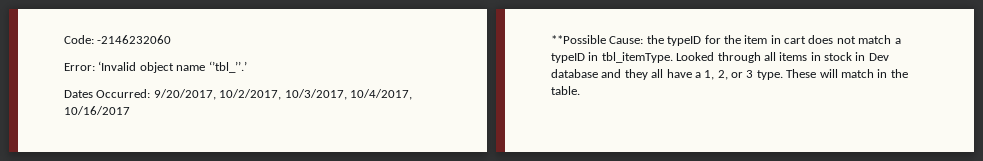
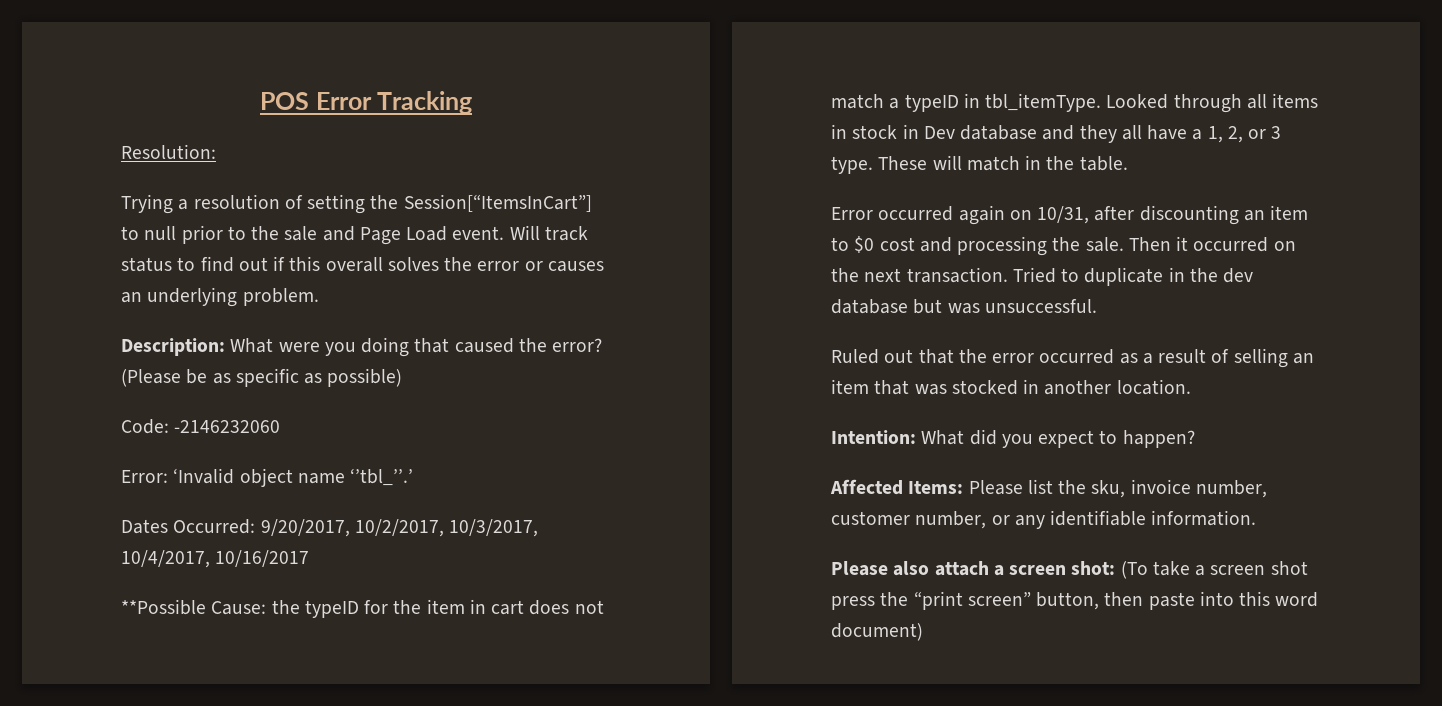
+ POS Error Tracking
+ Resolution:
+ Trying a resolution of setting the Session[“ItemsInCart”] to null prior to the sale and Page Load event. Will track status to find out if this overall solves the error or causes an underlying problem.
+ Description: What were you doing that caused the error? (Please be as specific as possible)
+ Error occurred again on 10/31, after discounting an item to $0 cost and processing the sale. Then it occurred on the next transaction. Tried to duplicate in the dev database but was unsuccessful.
+ Ruled out that the error occurred as a result of selling an item that was stocked in another location.
+ Intention: What did you expect to happen?
+ Affected Items: Please list the sku, invoice number, customer number, or any identifiable information.
+ Please also attach a screen shot: (To take a screen shot press the “print screen” button, then paste into this word document)

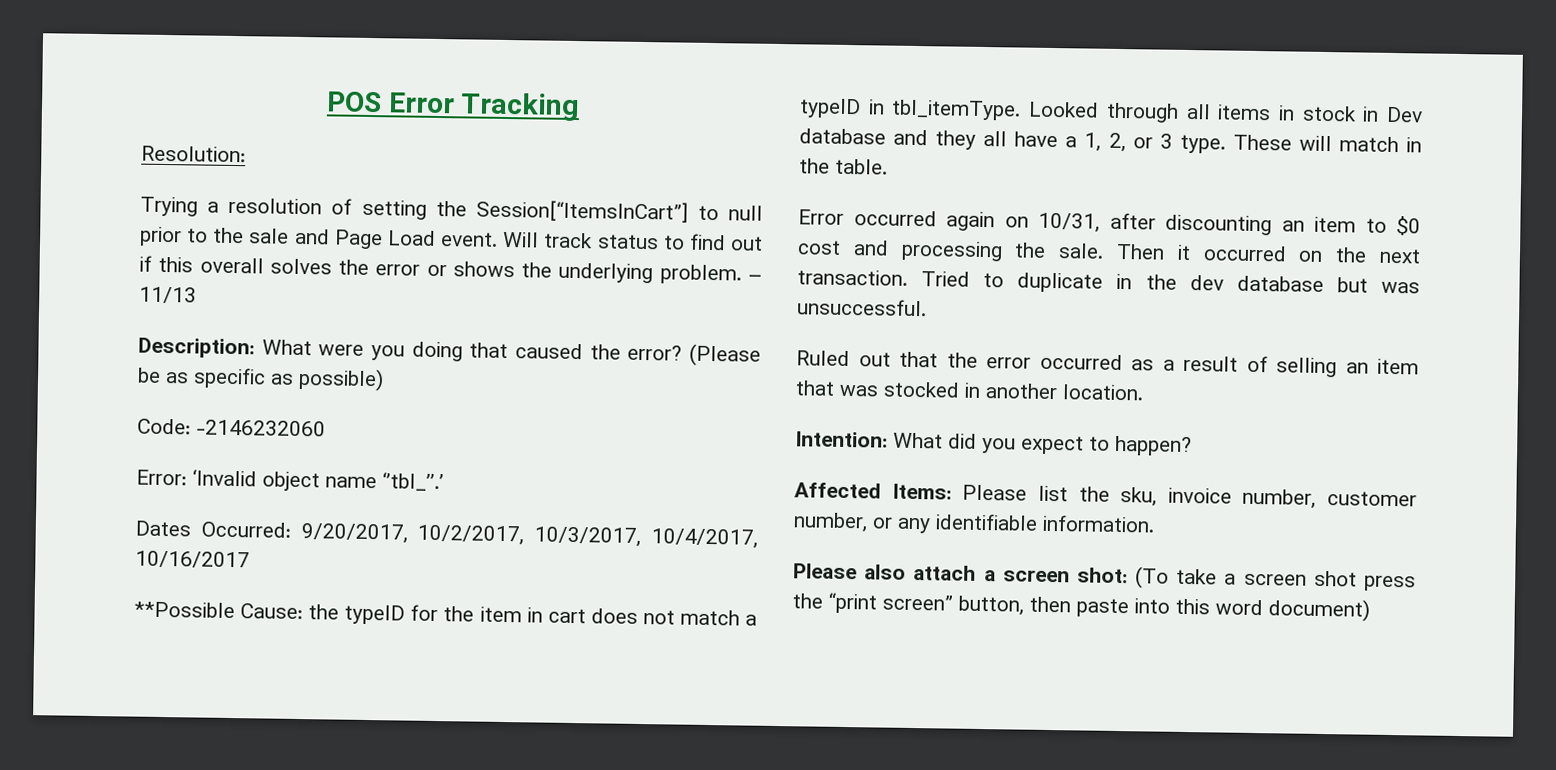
- Will track status to find out if this overall solves the error or causes an underlying problem.
+ Will track status to find out if this overall solves the error or shows the underlying problem. – 11/13

